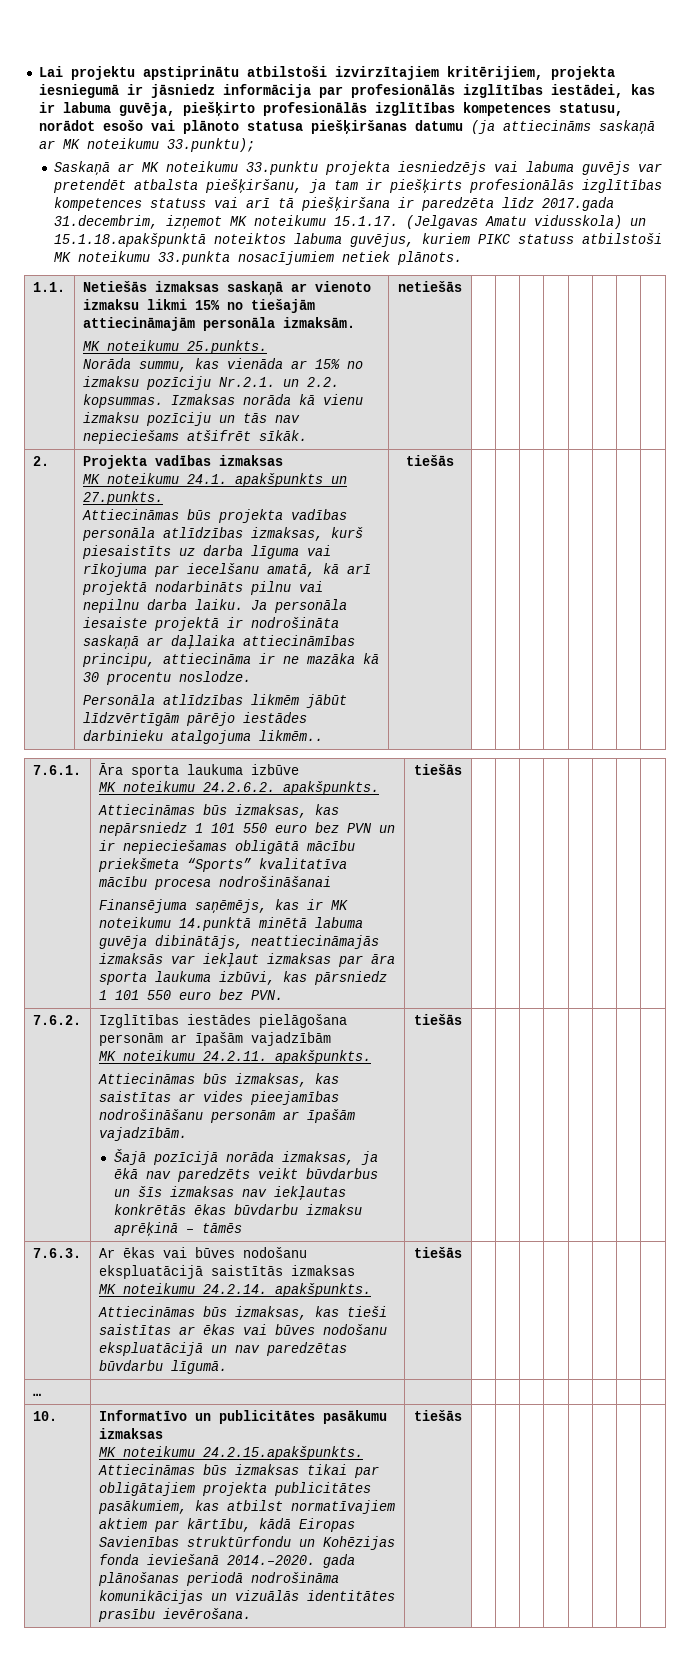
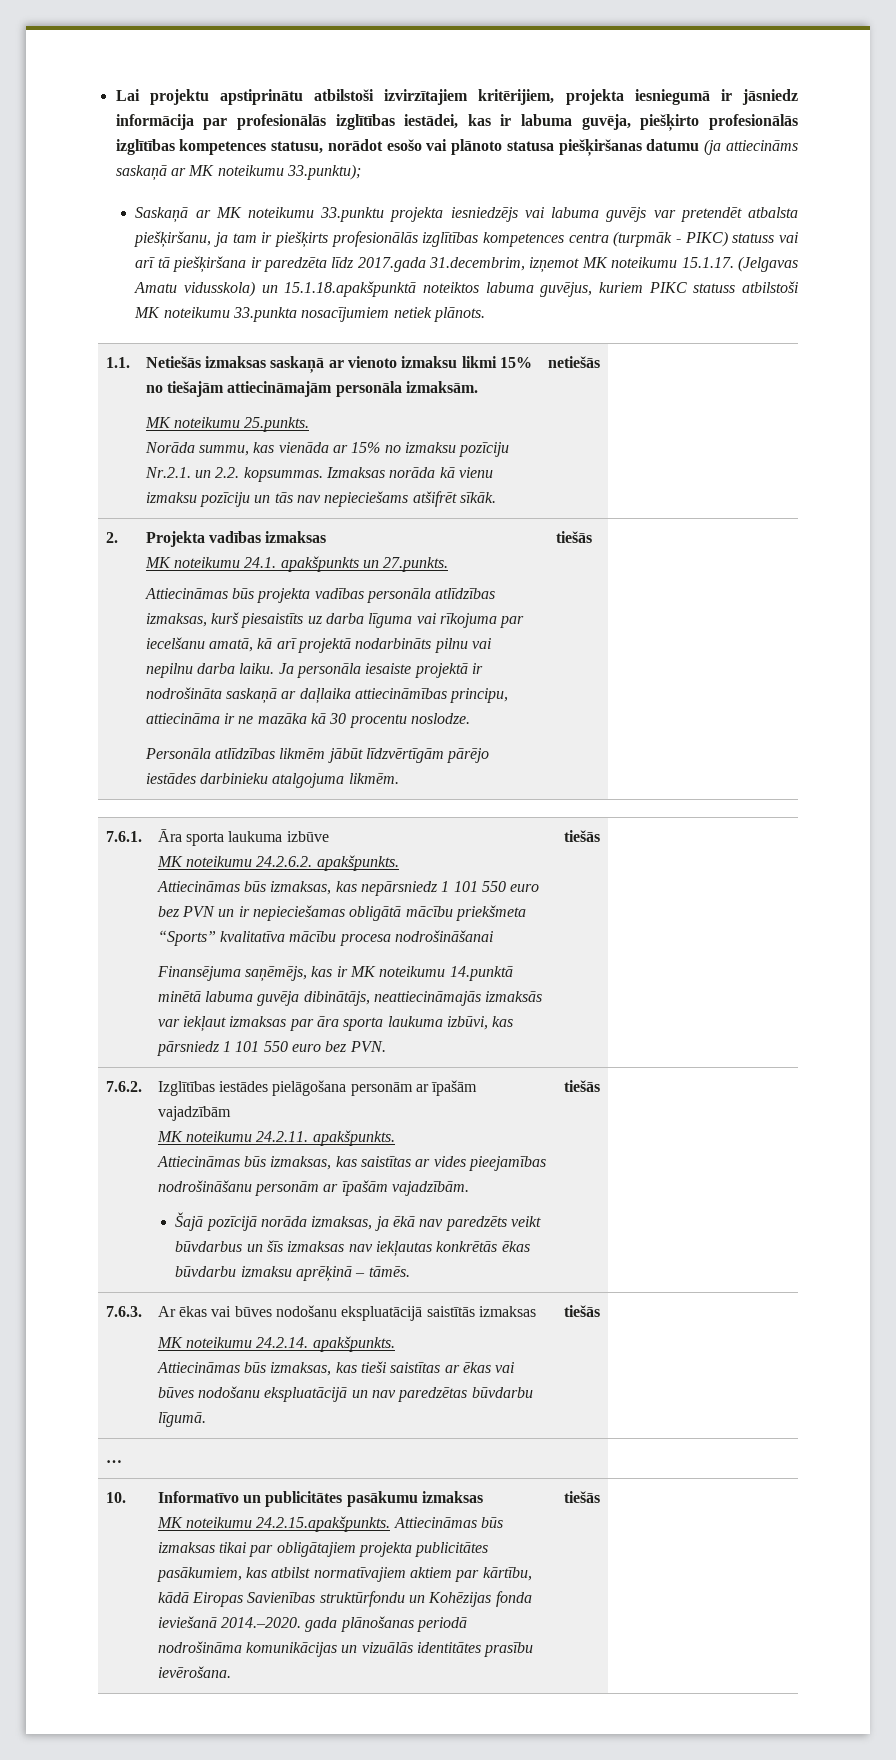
- Saskaņā ar MK noteikumu 33.punktu projekta iesniedzējs vai labuma guvējs var pretendēt atbalsta piešķiršanu, ja tam ir piešķirts profesionālās izglītības kompetences statuss vai arī tā piešķiršana ir paredzēta līdz 2017.gada 31.decembrim, izņemot MK noteikumu 15.1.17. (Jelgavas Amatu vidusskola) un 15.1.18.apakšpunktā noteiktos labuma guvējus, kuriem PIKC statuss atbilstoši MK noteikumu 33.punkta nosacījumiem netiek plānots.
+ Saskaņā ar MK noteikumu 33.punktu projekta iesniedzējs vai labuma guvējs var pretendēt atbalsta piešķiršanu, ja tam ir piešķirts profesionālās izglītības kompetences centra (turpmāk - PIKC) statuss vai arī tā piešķiršana ir paredzēta līdz 2017.gada 31.decembrim, izņemot MK noteikumu 15.1.17. (Jelgavas Amatu vidusskola) un 15.1.18.apakšpunktā noteiktos labuma guvējus, kuriem PIKC statuss atbilstoši MK noteikumu 33.punkta nosacījumiem netiek plānots.
- Personāla atlīdzības likmēm jābūt līdzvērtīgām pārējo iestādes darbinieku atalgojuma likmēm..
+ Personāla atlīdzības likmēm jābūt līdzvērtīgām pārējo iestādes darbinieku atalgojuma likmēm.
- Šajā pozīcijā norāda izmaksas, ja ēkā nav paredzēts veikt būvdarbus un šīs izmaksas nav iekļautas konkrētās ēkas būvdarbu izmaksu aprēķinā – tāmēs
+ Šajā pozīcijā norāda izmaksas, ja ēkā nav paredzēts veikt būvdarbus un šīs izmaksas nav iekļautas konkrētās ēkas būvdarbu izmaksu aprēķinā – tāmēs.

